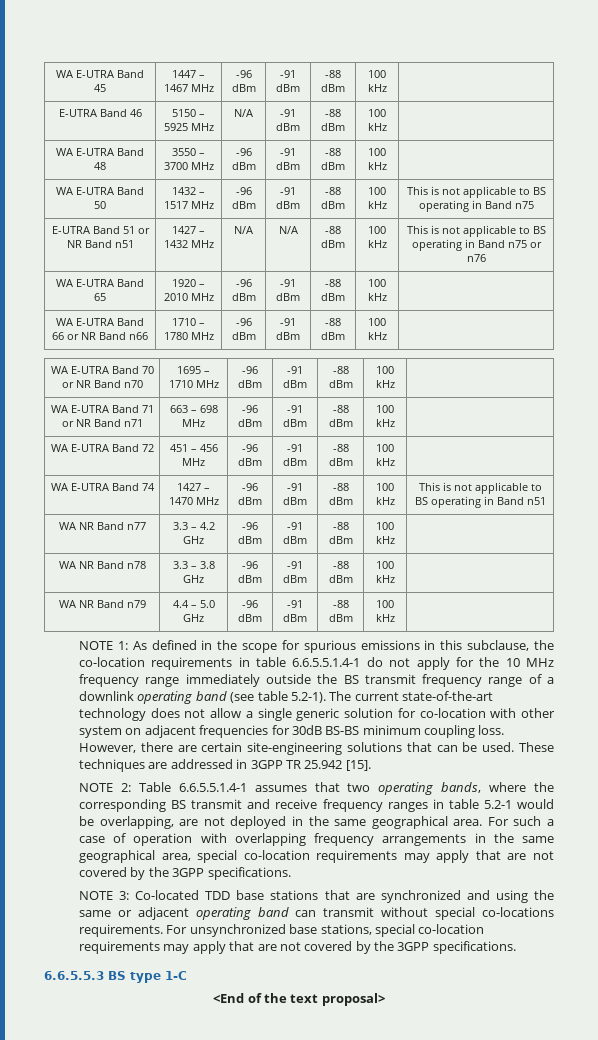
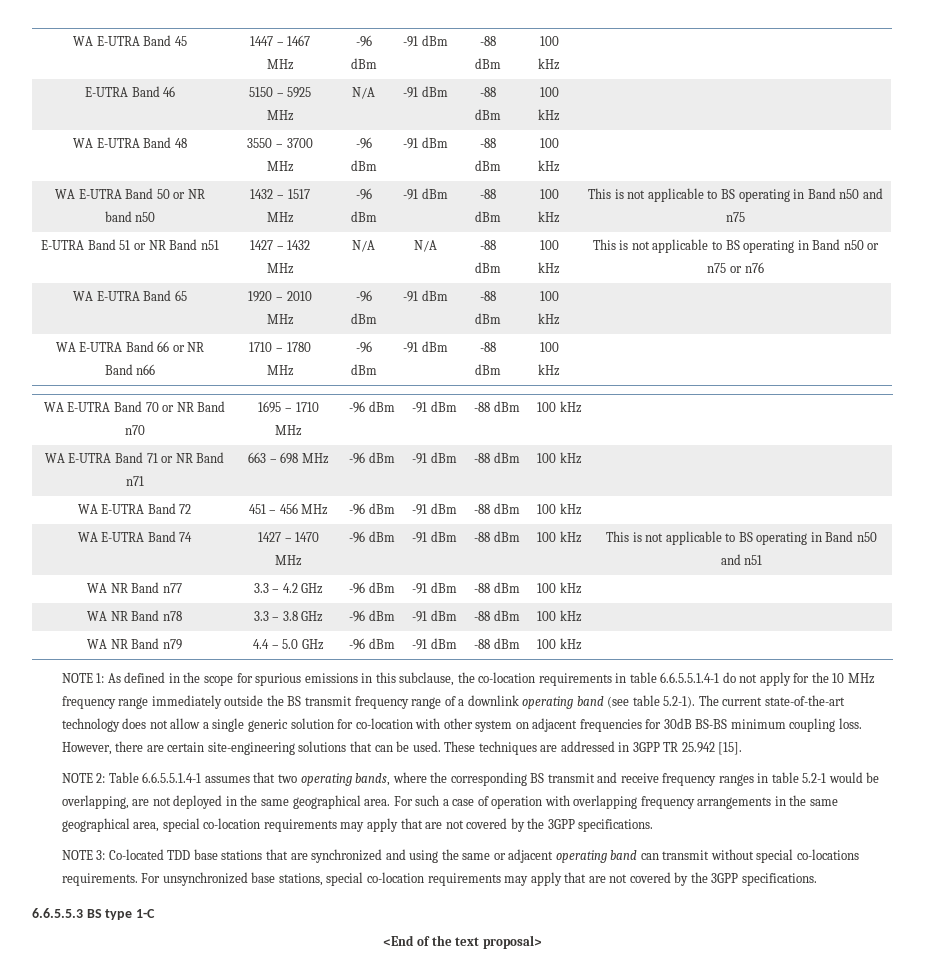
- WA E-UTRA Band 50 | 1432 – 1517 MHz | -96 dBm | -91 dBm | -88 dBm | 100 kHz | This is not applicable to BS operating in Band n75
+ WA E-UTRA Band 50 or NR band n50 | 1432 – 1517 MHz | -96 dBm | -91 dBm | -88 dBm | 100 kHz | This is not applicable to BS operating in Band n50 and n75
- E-UTRA Band 51 or NR Band n51 | 1427 – 1432 MHz | N/A | N/A | -88 dBm | 100 kHz | This is not applicable to BS operating in Band n75 or n76
+ E-UTRA Band 51 or NR Band n51 | 1427 – 1432 MHz | N/A | N/A | -88 dBm | 100 kHz | This is not applicable to BS operating in Band n50 or n75 or n76
- WA E-UTRA Band 74 | 1427 – 1470 MHz | -96 dBm | -91 dBm | -88 dBm | 100 kHz | This is not applicable to BS operating in Band n51
+ WA E-UTRA Band 74 | 1427 – 1470 MHz | -96 dBm | -91 dBm | -88 dBm | 100 kHz | This is not applicable to BS operating in Band n50 and n51

